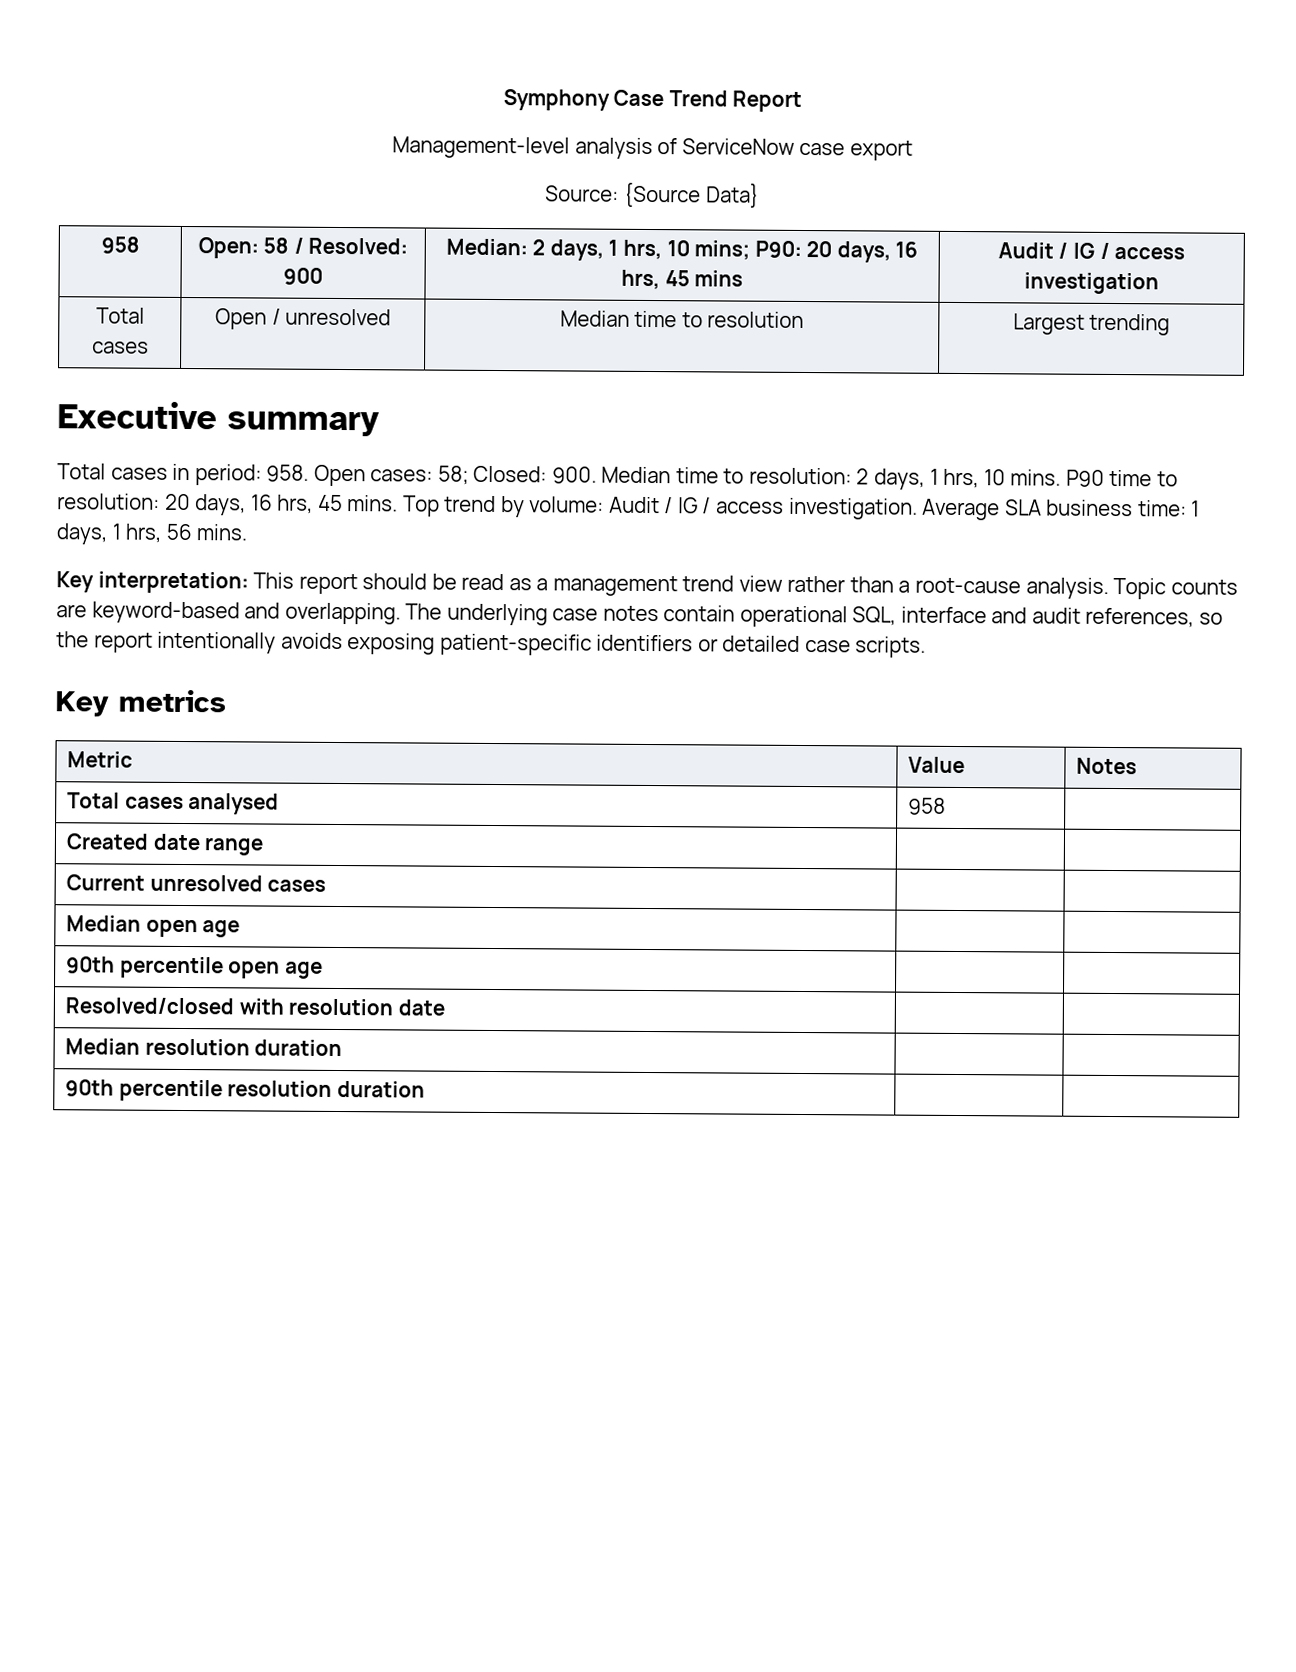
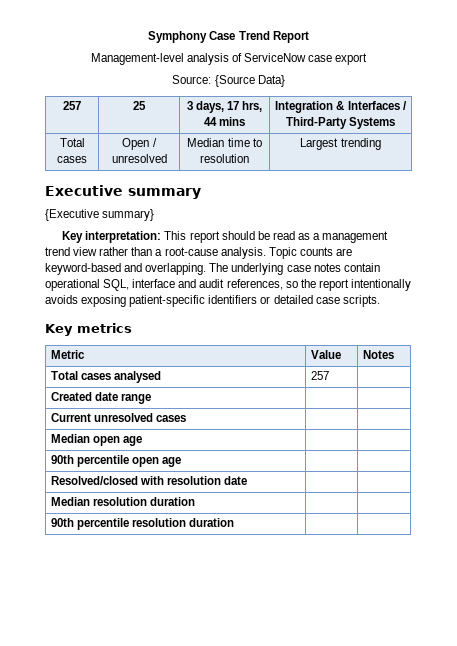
- 958 | Open: 58 / Resolved: 900 | Median: 2 days, 1 hrs, 10 mins; P90: 20 days, 16 hrs, 45 mins | Audit / IG / access investigation
+ 257 | 25 | 3 days, 17 hrs, 44 mins | Integration & Interfaces / Third-Party Systems
- Total cases in period: 958. Open cases: 58; Closed: 900. Median time to resolution: 2 days, 1 hrs, 10 mins. P90 time to resolution: 20 days, 16 hrs, 45 mins. Top trend by volume: Audit / IG / access investigation. Average SLA business time: 1 days, 1 hrs, 56 mins.
+ {Executive summary}
- Total cases analysed | 958 |
+ Total cases analysed | 257 |

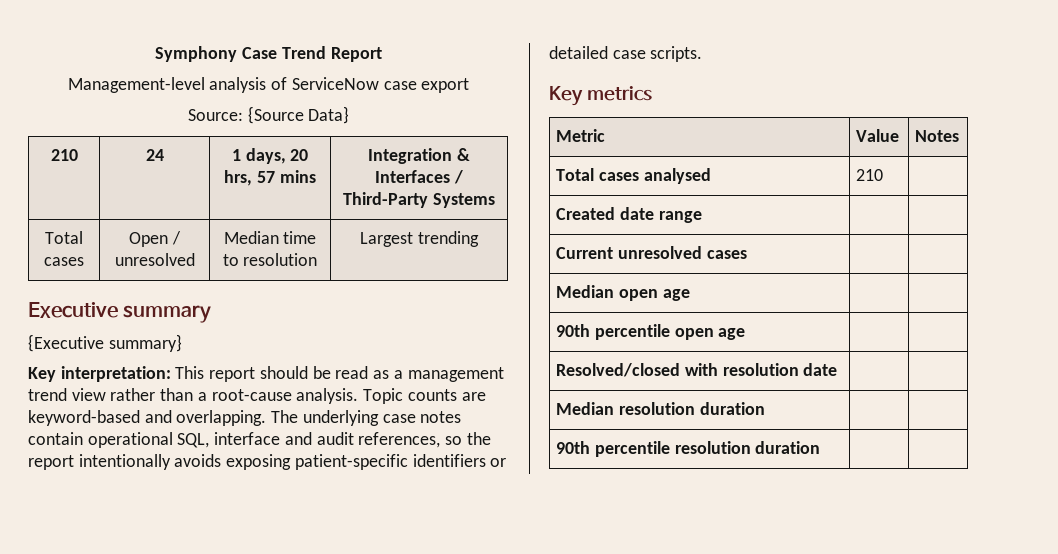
- 257 | 25 | 3 days, 17 hrs, 44 mins | Integration & Interfaces / Third-Party Systems
+ 210 | 24 | 1 days, 20 hrs, 57 mins | Integration & Interfaces / Third-Party Systems
- Total cases analysed | 257 |
+ Total cases analysed | 210 |

